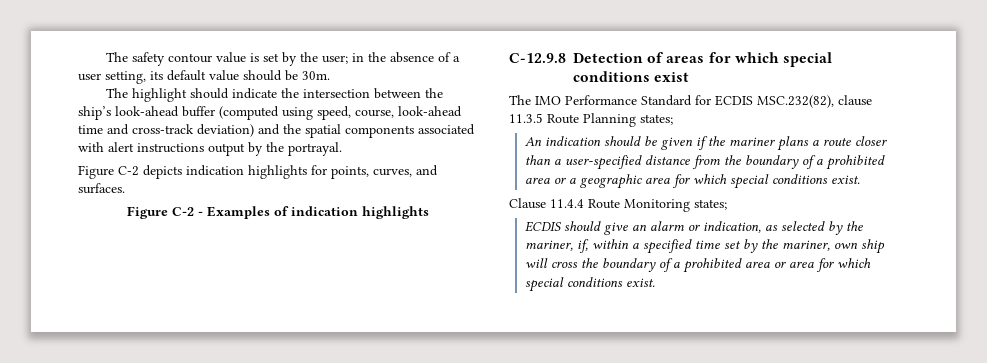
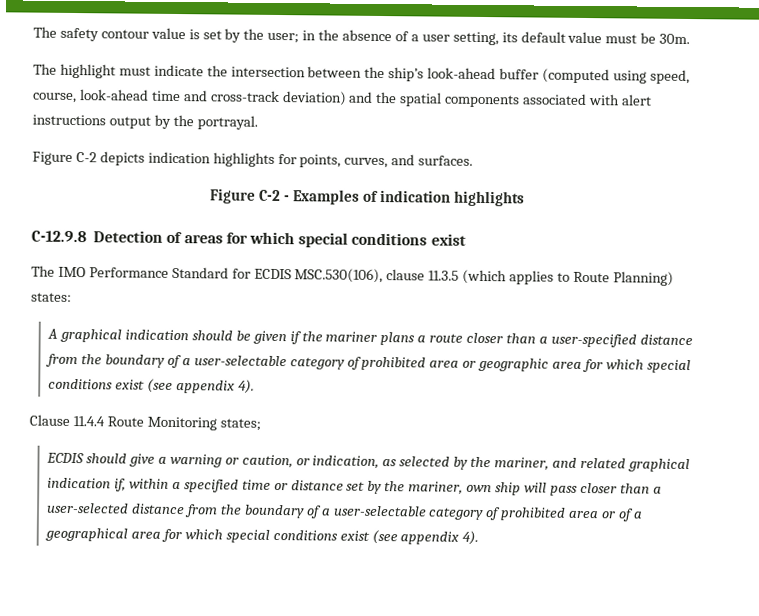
- The safety contour value is set by the user; in the absence of a user setting, its default value should be 30m.
+ The safety contour value is set by the user; in the absence of a user setting, its default value must be 30m.
- The highlight should indicate the intersection between the ship’s look-ahead buffer (computed using speed, course, look-ahead time and cross-track deviation) and the spatial components associated with alert instructions output by the portrayal.
+ The highlight must indicate the intersection between the ship’s look-ahead buffer (computed using speed, course, look-ahead time and cross-track deviation) and the spatial components associated with alert instructions output by the portrayal.
- The IMO Performance Standard for ECDIS MSC.232(82), clause 11.3.5 Route Planning states;
- An indication should be given if the mariner plans a route closer than a user-specified distance from the boundary of a prohibited area or a geographic area for which special conditions exist.
+ The IMO Performance Standard for ECDIS MSC.530(106), clause 11.3.5 (which applies to Route Planning) states:
+ A graphical indication should be given if the mariner plans a route closer than a user-specified distance from the boundary of a user-selectable category of prohibited area or geographic area for which special conditions exist (see appendix 4).
- ECDIS should give an alarm or indication, as selected by the mariner, if, within a specified time set by the mariner, own ship will cross the boundary of a prohibited area or area for which special conditions exist.
+ ECDIS should give a warning or caution, or indication, as selected by the mariner, and related graphical indication if, within a specified time or distance set by the mariner, own ship will pass closer than a user-selected distance from the boundary of a user-selectable category of prohibited area or of a geographical area for which special conditions exist (see appendix 4).

